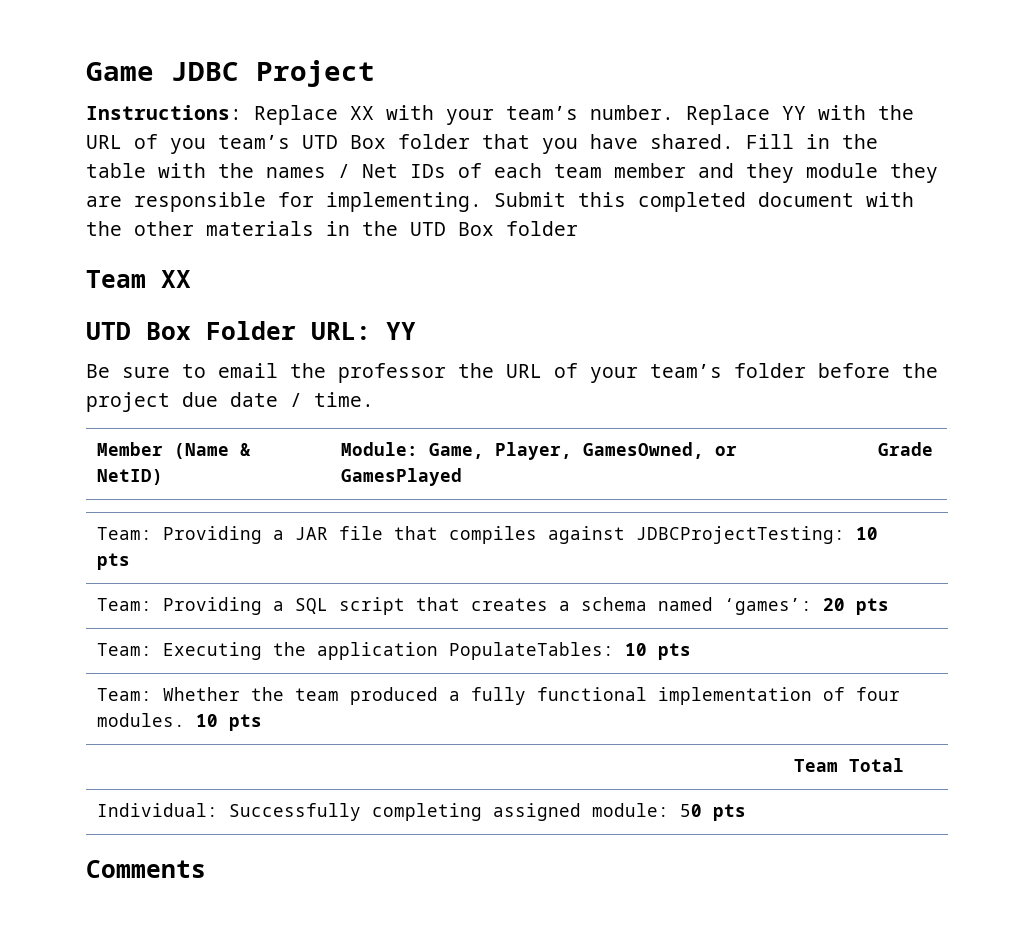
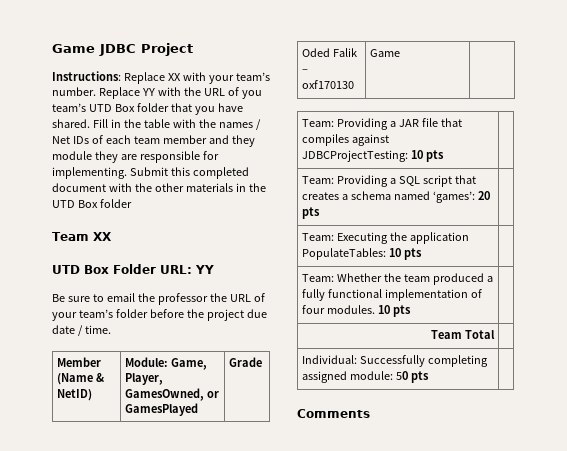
+ Oded Falik – oxf170130 | Game |

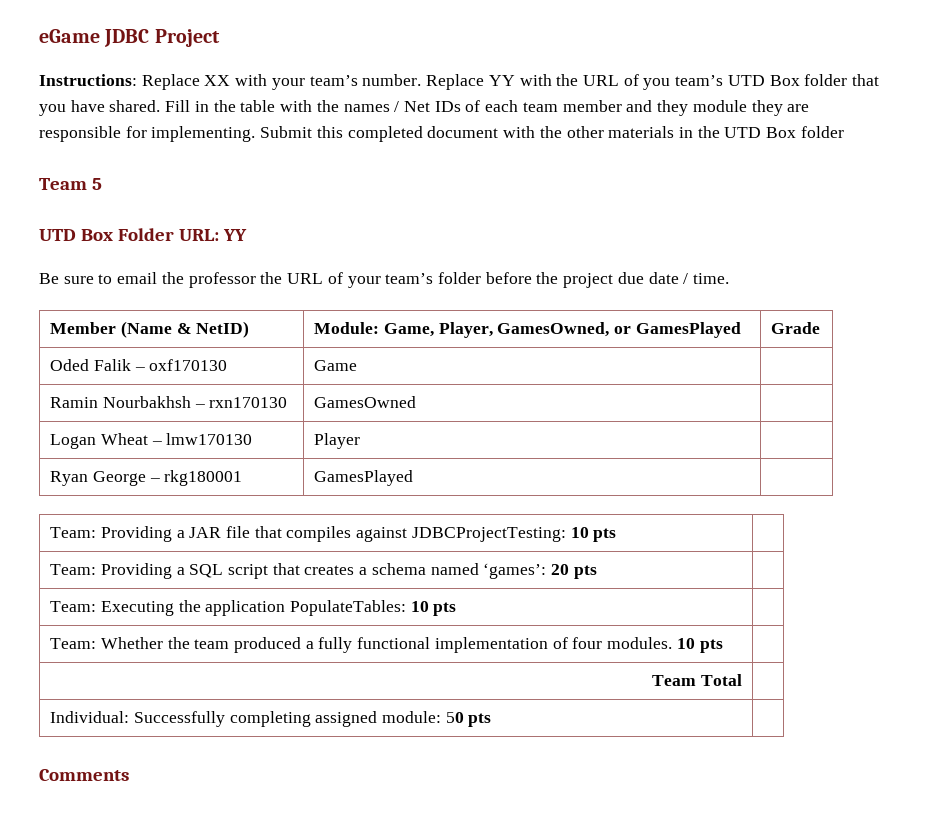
- Game JDBC Project
+ eGame JDBC Project
- Team XX
+ Team 5
+ Ramin Nourbakhsh – rxn170130 | GamesOwned |
+ Logan Wheat – lmw170130 | Player |
+ Ryan George – rkg180001 | GamesPlayed |

